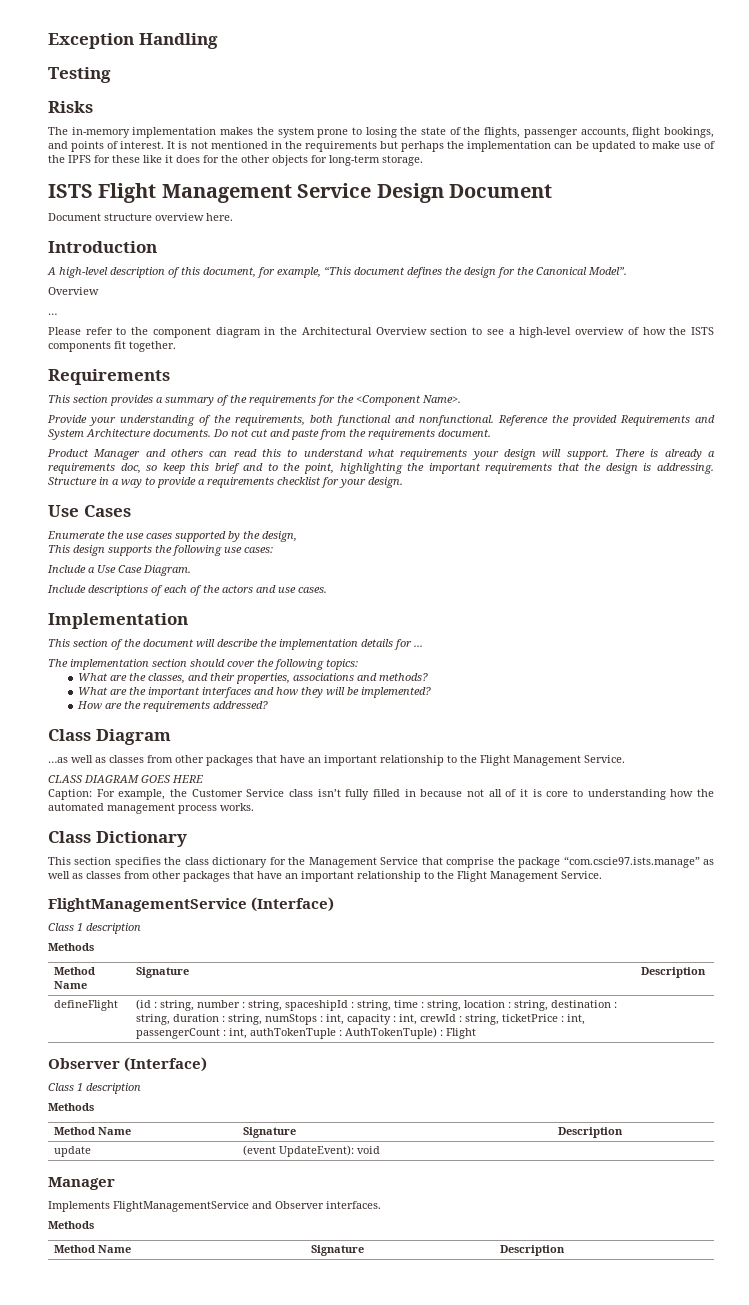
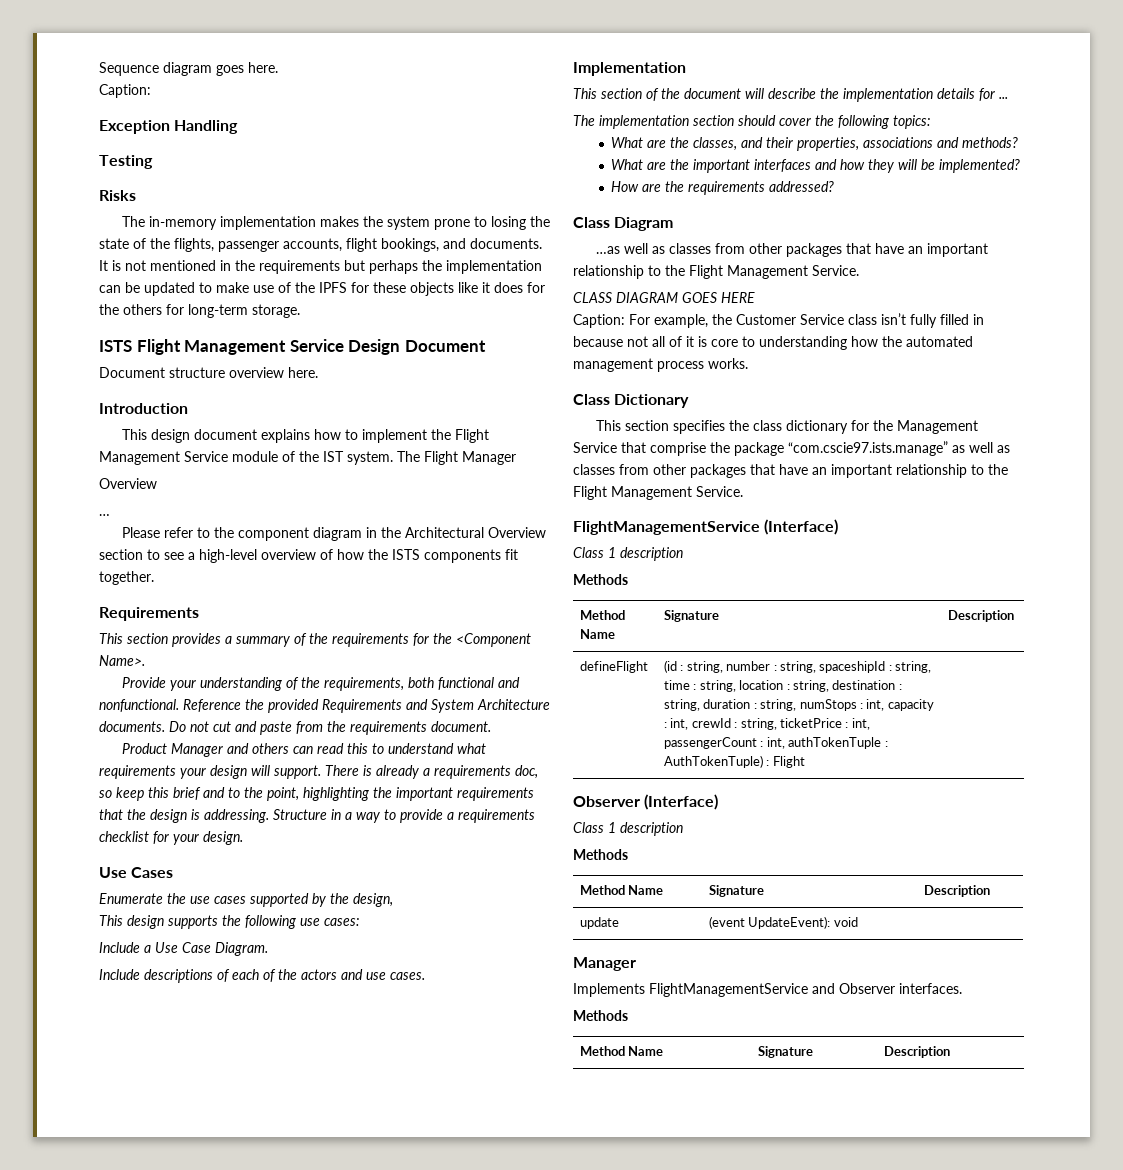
+ Sequence diagram goes here.
+ Caption:
- The in-memory implementation makes the system prone to losing the state of the flights, passenger accounts, flight bookings, and points of interest.
+ The in-memory implementation makes the system prone to losing the state of the flights, passenger accounts, flight bookings, and documents.
- It is not mentioned in the requirements but perhaps the implementation can be updated to make use of the IPFS for these like it does for the other objects for long-term storage.
+ It is not mentioned in the requirements but perhaps the implementation can be updated to make use of the IPFS for these objects like it does for the others for long-term storage.
- A high-level description of this document, for example, “This document defines the design for the Canonical Model”.
+ This design document explains how to implement the Flight Management Service module of the IST system. The Flight Manager

